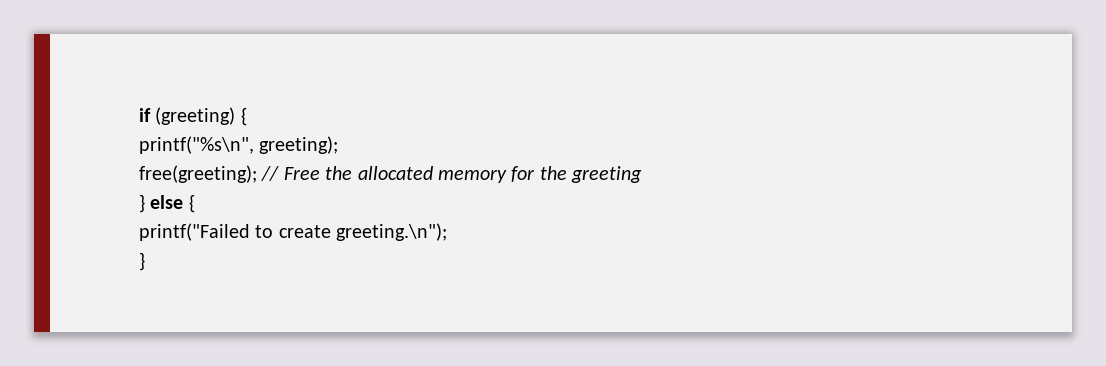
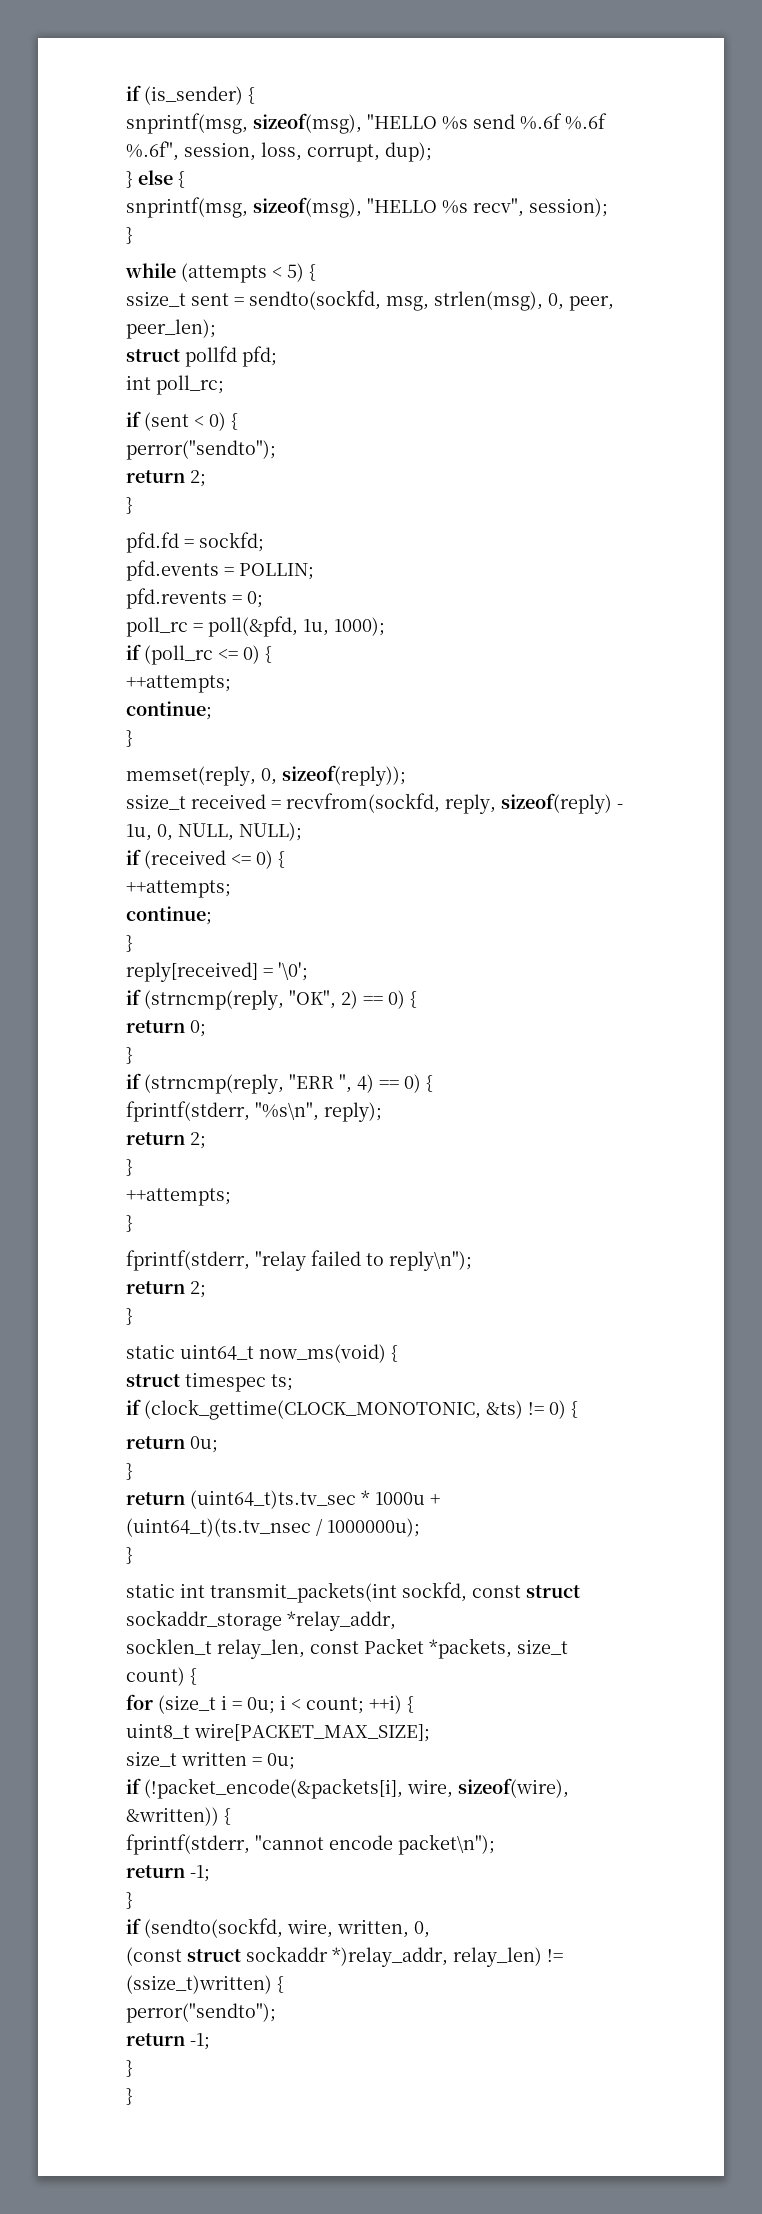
- if (greeting) {
- printf("%s\n", greeting);
- free(greeting); // Free the allocated memory for the greeting
+ if (is_sender) {
+ snprintf(msg, sizeof(msg), "HELLO %s send %.6f %.6f %.6f", session, loss, corrupt, dup);
  } else {
- printf("Failed to create greeting.\n");
+ snprintf(msg, sizeof(msg), "HELLO %s recv", session);
+ }
+ while (attempts < 5) {
+ ssize_t sent = sendto(sockfd, msg, strlen(msg), 0, peer, peer_len);
+ struct pollfd pfd;
+ int poll_rc;
+ if (sent < 0) {
+ perror("sendto");
+ return 2;
+ }
+ pfd.fd = sockfd;
+ pfd.events = POLLIN;
+ pfd.revents = 0;
+ poll_rc = poll(&pfd, 1u, 1000);
+ if (poll_rc <= 0) {
+ ++attempts;
+ continue;
+ }
+ memset(reply, 0, sizeof(reply));
+ ssize_t received = recvfrom(sockfd, reply, sizeof(reply) - 1u, 0, NULL, NULL);
+ if (received <= 0) {
+ ++attempts;
+ continue;
+ }
+ reply[received] = '\0';
+ if (strncmp(reply, "OK", 2) == 0) {
+ return 0;
+ }
+ if (strncmp(reply, "ERR ", 4) == 0) {
+ fprintf(stderr, "%s\n", reply);
+ return 2;
+ }
+ ++attempts;
+ }
+ fprintf(stderr, "relay failed to reply\n");
+ return 2;
+ }
+ static uint64_t now_ms(void) {
+ struct timespec ts;
+ if (clock_gettime(CLOCK_MONOTONIC, &ts) != 0) {
+ return 0u;
+ }
+ return (uint64_t)ts.tv_sec * 1000u + (uint64_t)(ts.tv_nsec / 1000000u);
+ }
+ static int transmit_packets(int sockfd, const struct sockaddr_storage *relay_addr,
+ socklen_t relay_len, const Packet *packets, size_t count) {
+ for (size_t i = 0u; i < count; ++i) {
+ uint8_t wire[PACKET_MAX_SIZE];
+ size_t written = 0u;
+ if (!packet_encode(&packets[i], wire, sizeof(wire), &written)) {
+ fprintf(stderr, "cannot encode packet\n");
+ return -1;
+ }
+ if (sendto(sockfd, wire, written, 0,
+ (const struct sockaddr *)relay_addr, relay_len) != (ssize_t)written) {
+ perror("sendto");
+ return -1;
+ }

